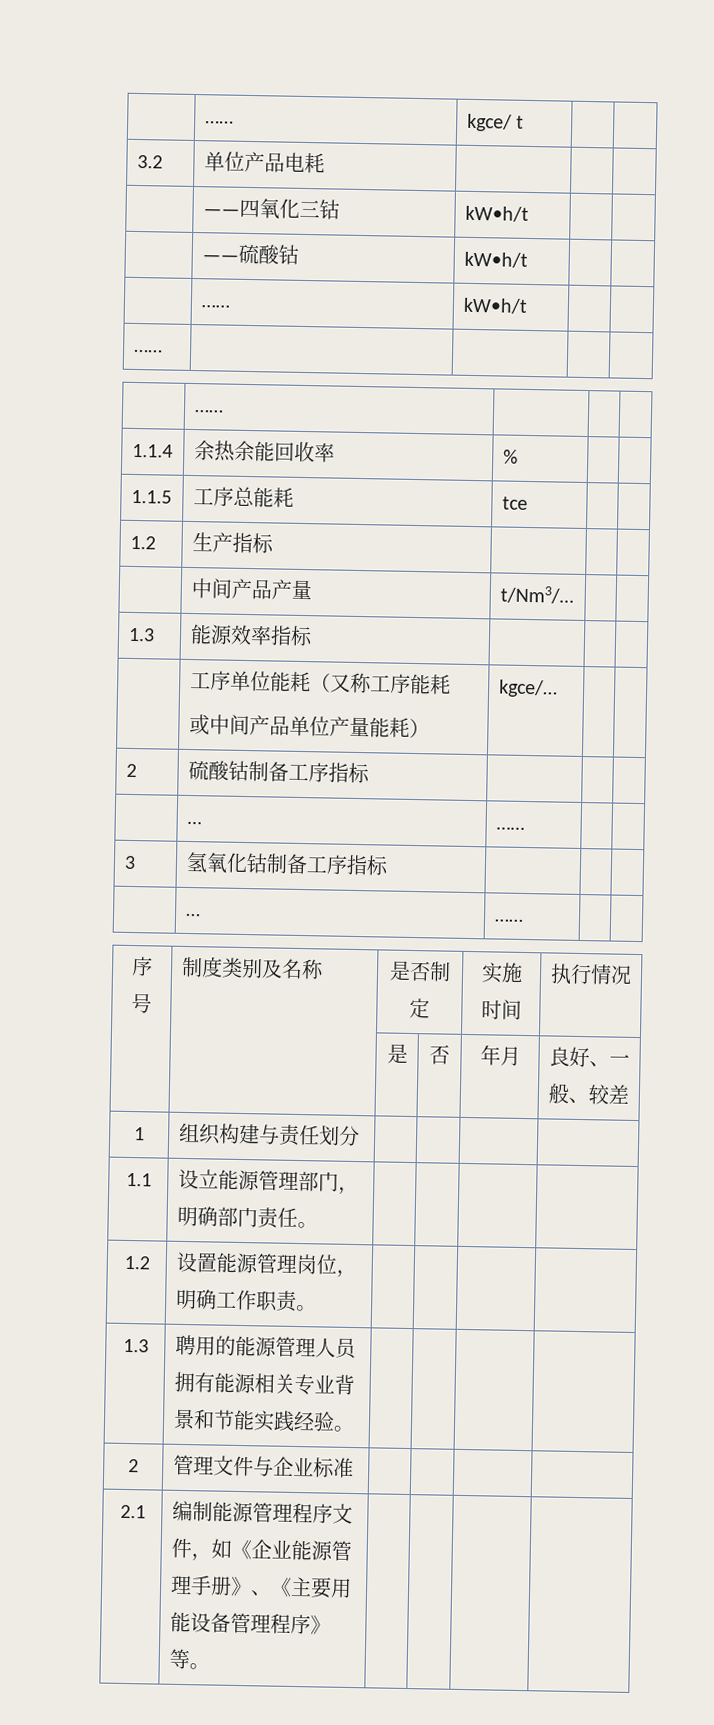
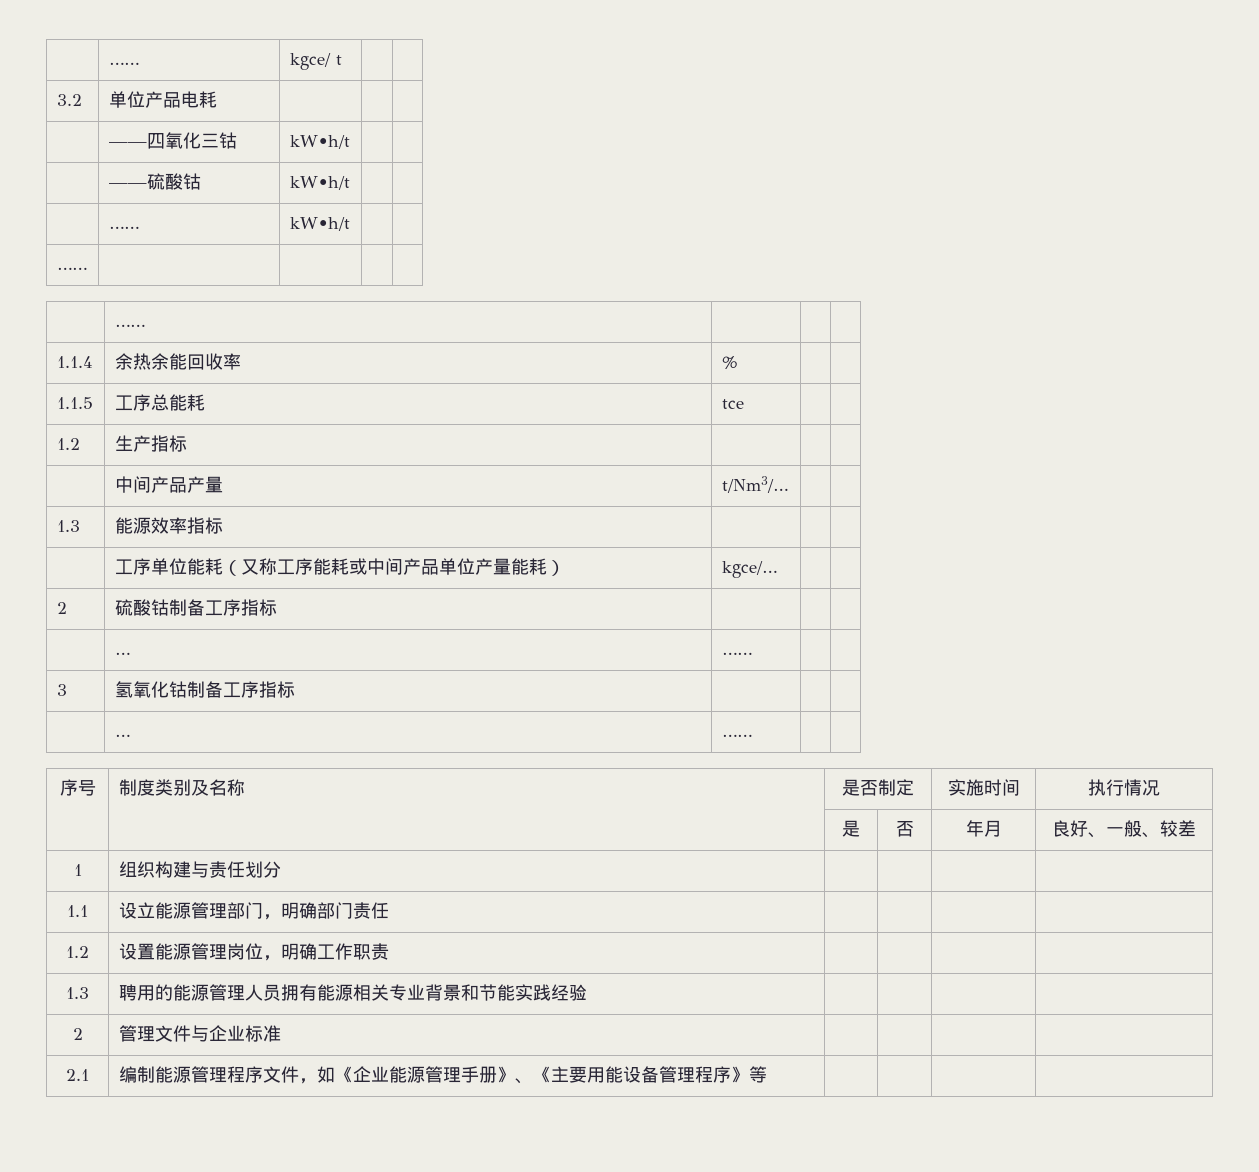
- | 工序单位能耗（又称工序能耗
- 或中间产品单位产量能耗） | kgce/… | |
+ | 工序单位能耗（又称工序能耗或中间产品单位产量能耗） | kgce/… | |
- 1.1 | 设立能源管理部门，明确部门责任。 | | | |
+ 1.1 | 设立能源管理部门，明确部门责任 | | | |
- 1.2 | 设置能源管理岗位，明确工作职责。 | | | |
+ 1.2 | 设置能源管理岗位，明确工作职责 | | | |
- 1.3 | 聘用的能源管理人员拥有能源相关专业背景和节能实践经验。 | | | |
+ 1.3 | 聘用的能源管理人员拥有能源相关专业背景和节能实践经验 | | | |
- 2.1 | 编制能源管理程序文件，如《企业能源管理手册》、《主要用能设备管理程序》等。 | | | |
+ 2.1 | 编制能源管理程序文件，如《企业能源管理手册》、《主要用能设备管理程序》等 | | | |

